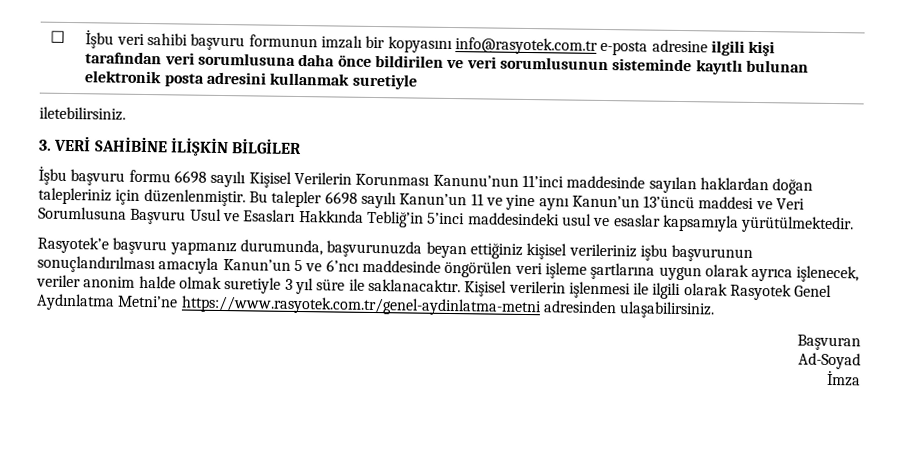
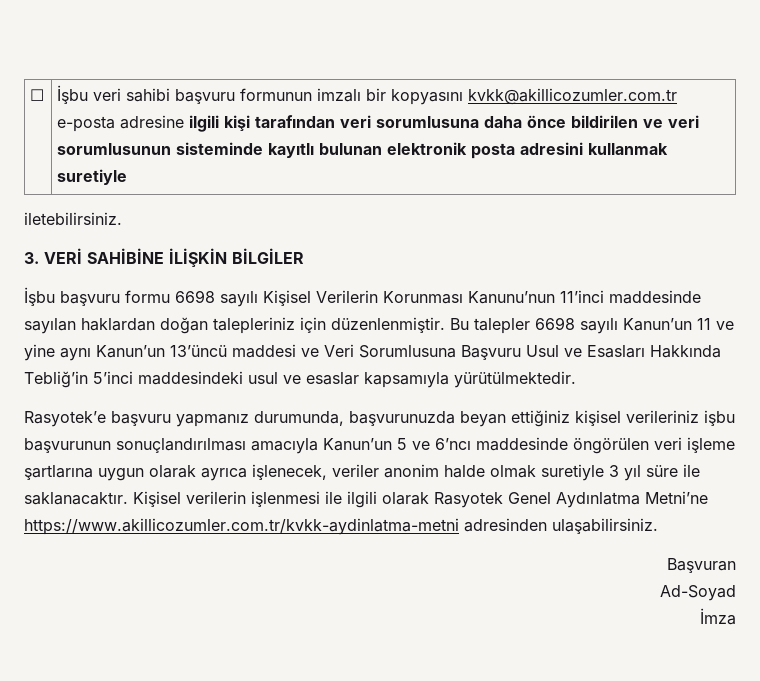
- ☐ | İşbu veri sahibi başvuru formunun imzalı bir kopyasını info@rasyotek.com.tr e-posta adresine ilgili kişi tarafından veri sorumlusuna daha önce bildirilen ve veri sorumlusunun sisteminde kayıtlı bulunan elektronik posta adresini kullanmak suretiyle
+ ☐ | İşbu veri sahibi başvuru formunun imzalı bir kopyasını kvkk@akillicozumler.com.tr e-posta adresine ilgili kişi tarafından veri sorumlusuna daha önce bildirilen ve veri sorumlusunun sisteminde kayıtlı bulunan elektronik posta adresini kullanmak suretiyle
- Kişisel verilerin işlenmesi ile ilgili olarak Rasyotek Genel Aydınlatma Metni’ne https://www.rasyotek.com.tr/genel-aydinlatma-metni adresinden ulaşabilirsiniz.
+ Kişisel verilerin işlenmesi ile ilgili olarak Rasyotek Genel Aydınlatma Metni’ne https://www.akillicozumler.com.tr/kvkk-aydinlatma-metni adresinden ulaşabilirsiniz.

